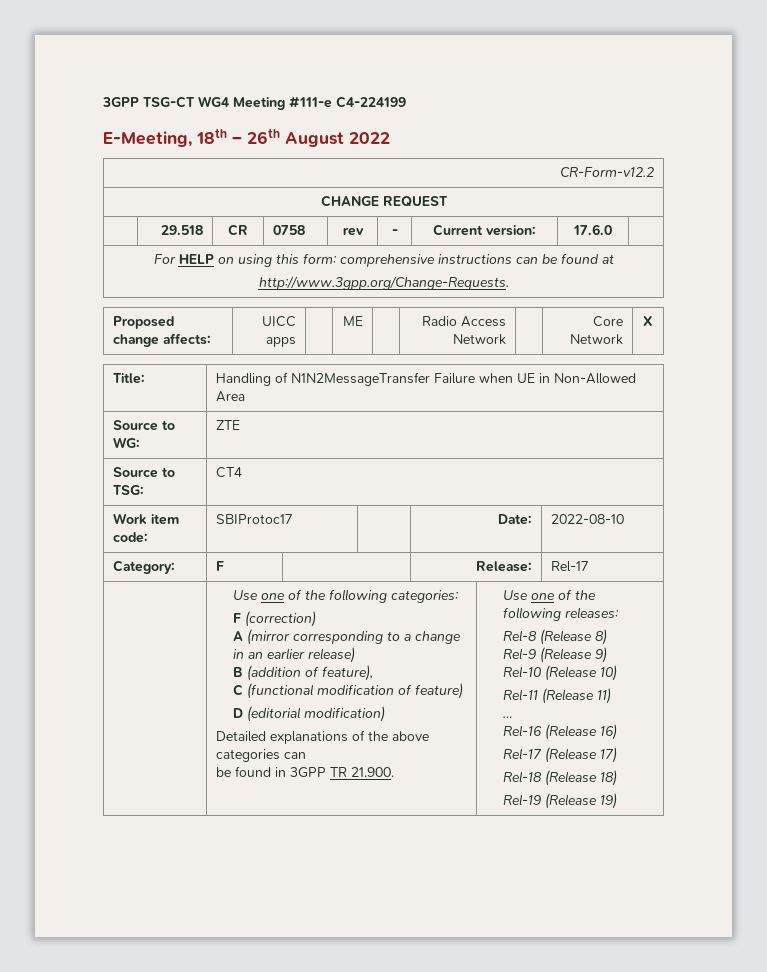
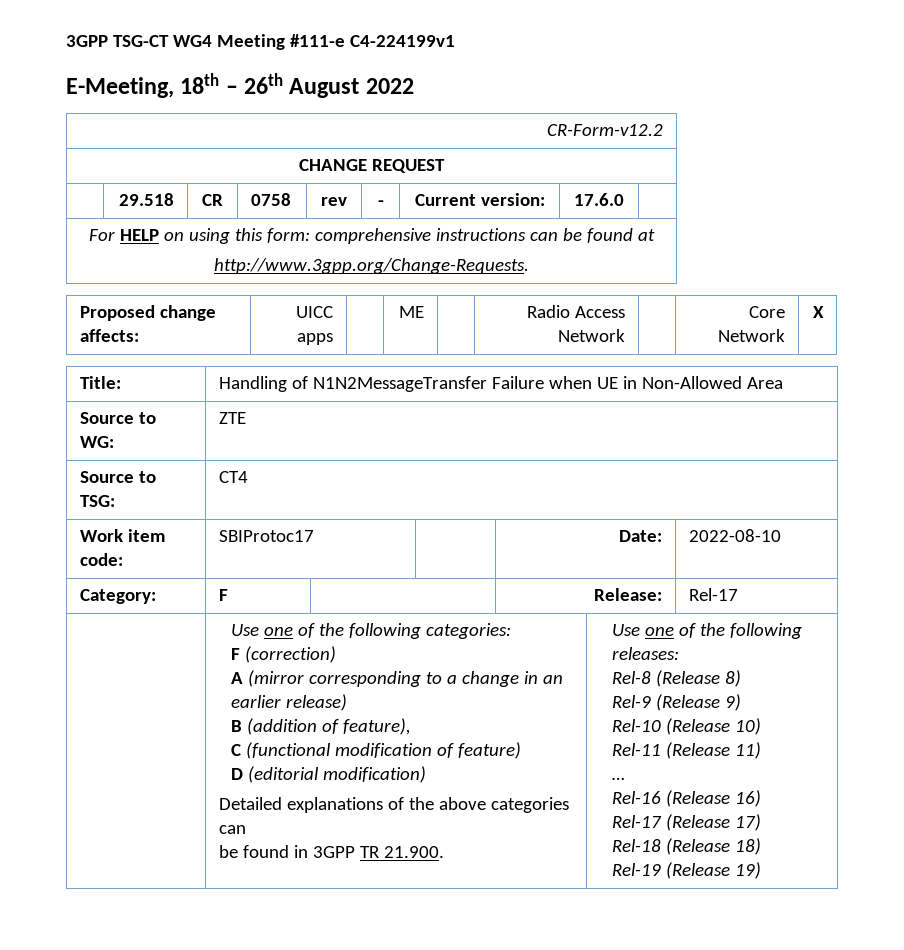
- 3GPP TSG-CT WG4 Meeting #111-e C4-224199
+ 3GPP TSG-CT WG4 Meeting #111-e C4-224199v1

